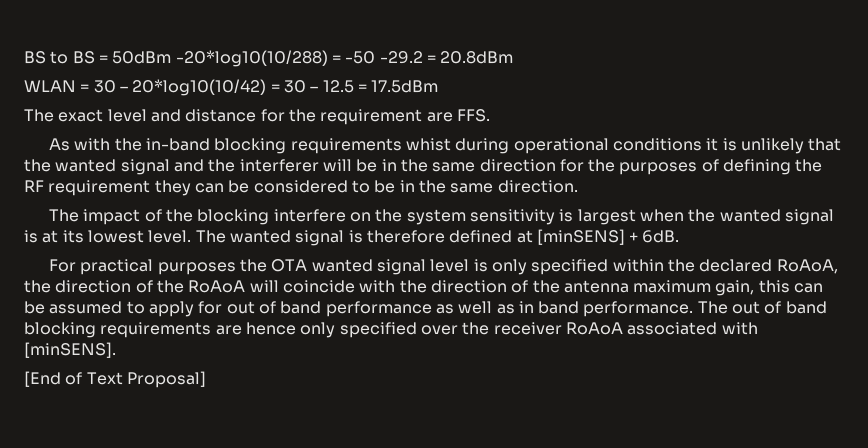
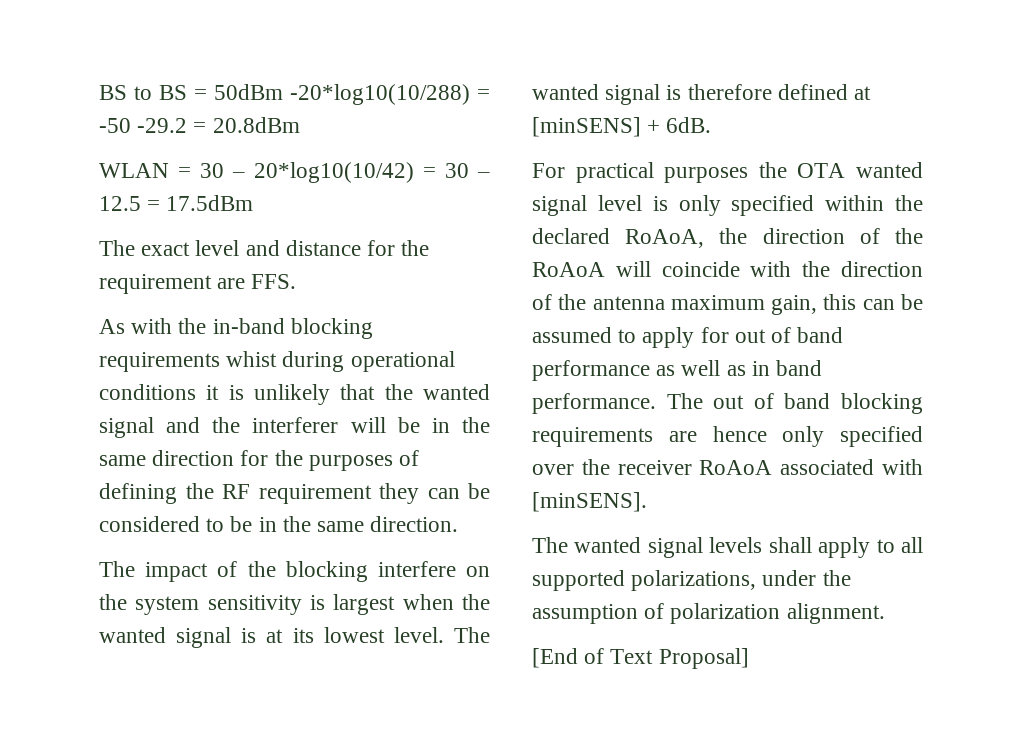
+ The wanted signal levels shall apply to all supported polarizations, under the assumption of polarization alignment.

